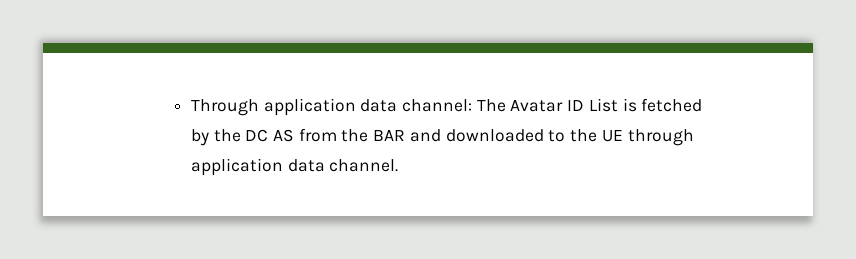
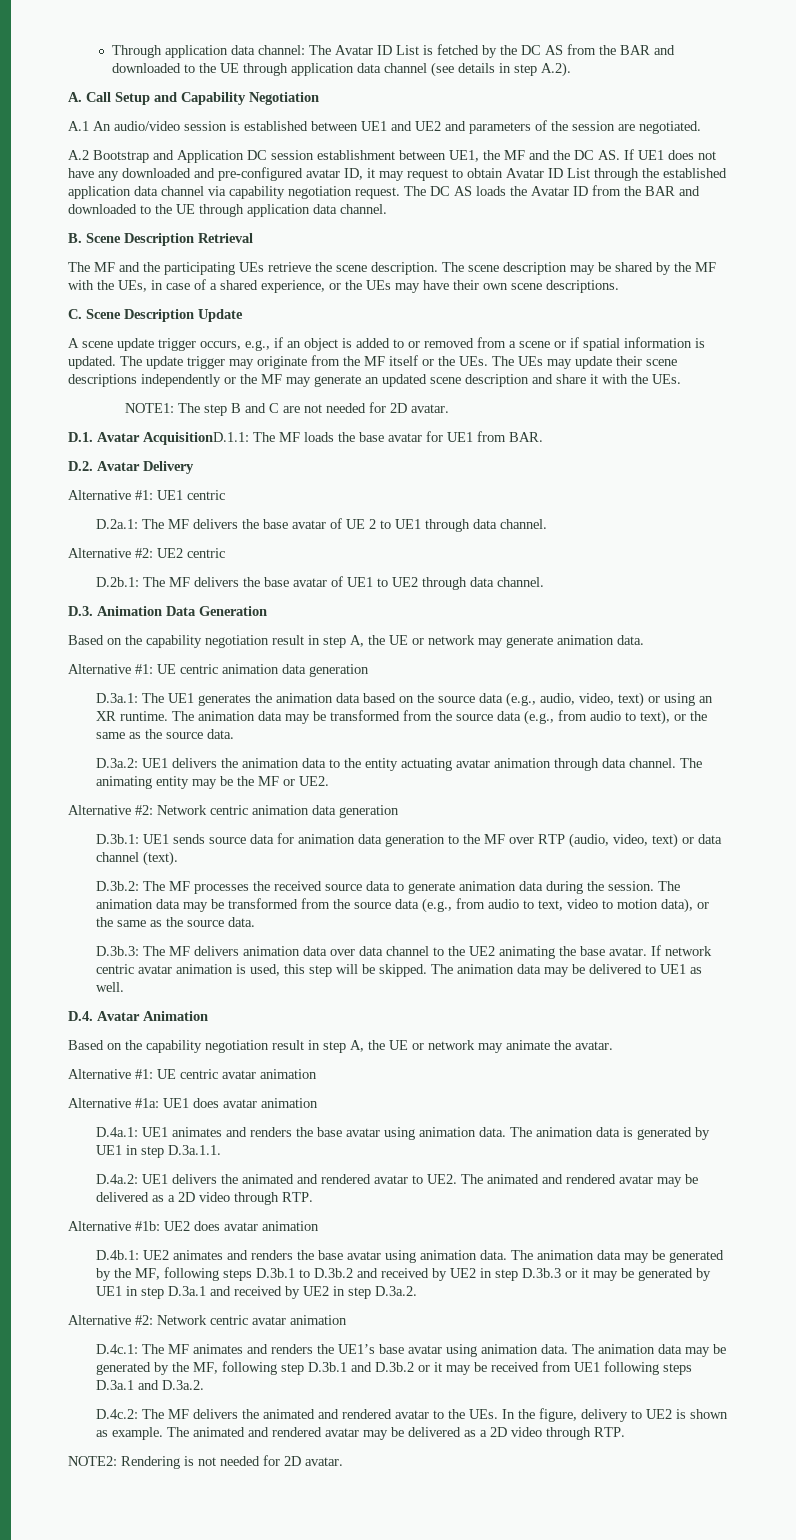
- Through application data channel: The Avatar ID List is fetched by the DC AS from the BAR and downloaded to the UE through application data channel.
+ Through application data channel: The Avatar ID List is fetched by the DC AS from the BAR and downloaded to the UE through application data channel (see details in step A.2).
+ A. Call Setup and Capability Negotiation
+ A.1 An audio/video session is established between UE1 and UE2 and parameters of the session are negotiated.
+ A.2 Bootstrap and Application DC session establishment between UE1, the MF and the DC AS. If UE1 does not have any downloaded and pre-configured avatar ID, it may request to obtain Avatar ID List through the established application data channel via capability negotiation request. The DC AS loads the Avatar ID from the BAR and downloaded to the UE through application data channel.
+ B. Scene Description Retrieval
+ The MF and the participating UEs retrieve the scene description. The scene description may be shared by the MF with the UEs, in case of a shared experience, or the UEs may have their own scene descriptions.
+ C. Scene Description Update
+ A scene update trigger occurs, e.g., if an object is added to or removed from a scene or if spatial information is updated. The update trigger may originate from the MF itself or the UEs. The UEs may update their scene descriptions independently or the MF may generate an updated scene description and share it with the UEs.
+ NOTE1: The step B and C are not needed for 2D avatar.
+ D.1. Avatar AcquisitionD.1.1: The MF loads the base avatar for UE1 from BAR.
+ D.2. Avatar Delivery
+ Alternative #1: UE1 centric
+ D.2a.1: The MF delivers the base avatar of UE 2 to UE1 through data channel.
+ Alternative #2: UE2 centric
+ D.2b.1: The MF delivers the base avatar of UE1 to UE2 through data channel.
+ D.3. Animation Data Generation
+ Based on the capability negotiation result in step A, the UE or network may generate animation data.
+ Alternative #1: UE centric animation data generation
+ D.3a.1: The UE1 generates the animation data based on the source data (e.g., audio, video, text) or using an XR runtime. The animation data may be transformed from the source data (e.g., from audio to text), or the same as the source data.
+ D.3a.2: UE1 delivers the animation data to the entity actuating avatar animation through data channel. The animating entity may be the MF or UE2.
+ Alternative #2: Network centric animation data generation
+ D.3b.1: UE1 sends source data for animation data generation to the MF over RTP (audio, video, text) or data channel (text).
+ D.3b.2: The MF processes the received source data to generate animation data during the session. The animation data may be transformed from the source data (e.g., from audio to text, video to motion data), or the same as the source data.
+ D.3b.3: The MF delivers animation data over data channel to the UE2 animating the base avatar. If network centric avatar animation is used, this step will be skipped. The animation data may be delivered to UE1 as well.
+ D.4. Avatar Animation
+ Based on the capability negotiation result in step A, the UE or network may animate the avatar.
+ Alternative #1: UE centric avatar animation
+ Alternative #1a: UE1 does avatar animation
+ D.4a.1: UE1 animates and renders the base avatar using animation data. The animation data is generated by UE1 in step D.3a.1.1.
+ D.4a.2: UE1 delivers the animated and rendered avatar to UE2. The animated and rendered avatar may be delivered as a 2D video through RTP.
+ Alternative #1b: UE2 does avatar animation
+ D.4b.1: UE2 animates and renders the base avatar using animation data. The animation data may be generated by the MF, following steps D.3b.1 to D.3b.2 and received by UE2 in step D.3b.3 or it may be generated by UE1 in step D.3a.1 and received by UE2 in step D.3a.2.
+ Alternative #2: Network centric avatar animation
+ D.4c.1: The MF animates and renders the UE1’s base avatar using animation data. The animation data may be generated by the MF, following step D.3b.1 and D.3b.2 or it may be received from UE1 following steps D.3a.1 and D.3a.2.
+ D.4c.2: The MF delivers the animated and rendered avatar to the UEs. In the figure, delivery to UE2 is shown as example. The animated and rendered avatar may be delivered as a 2D video through RTP.
+ NOTE2: Rendering is not needed for 2D avatar.

